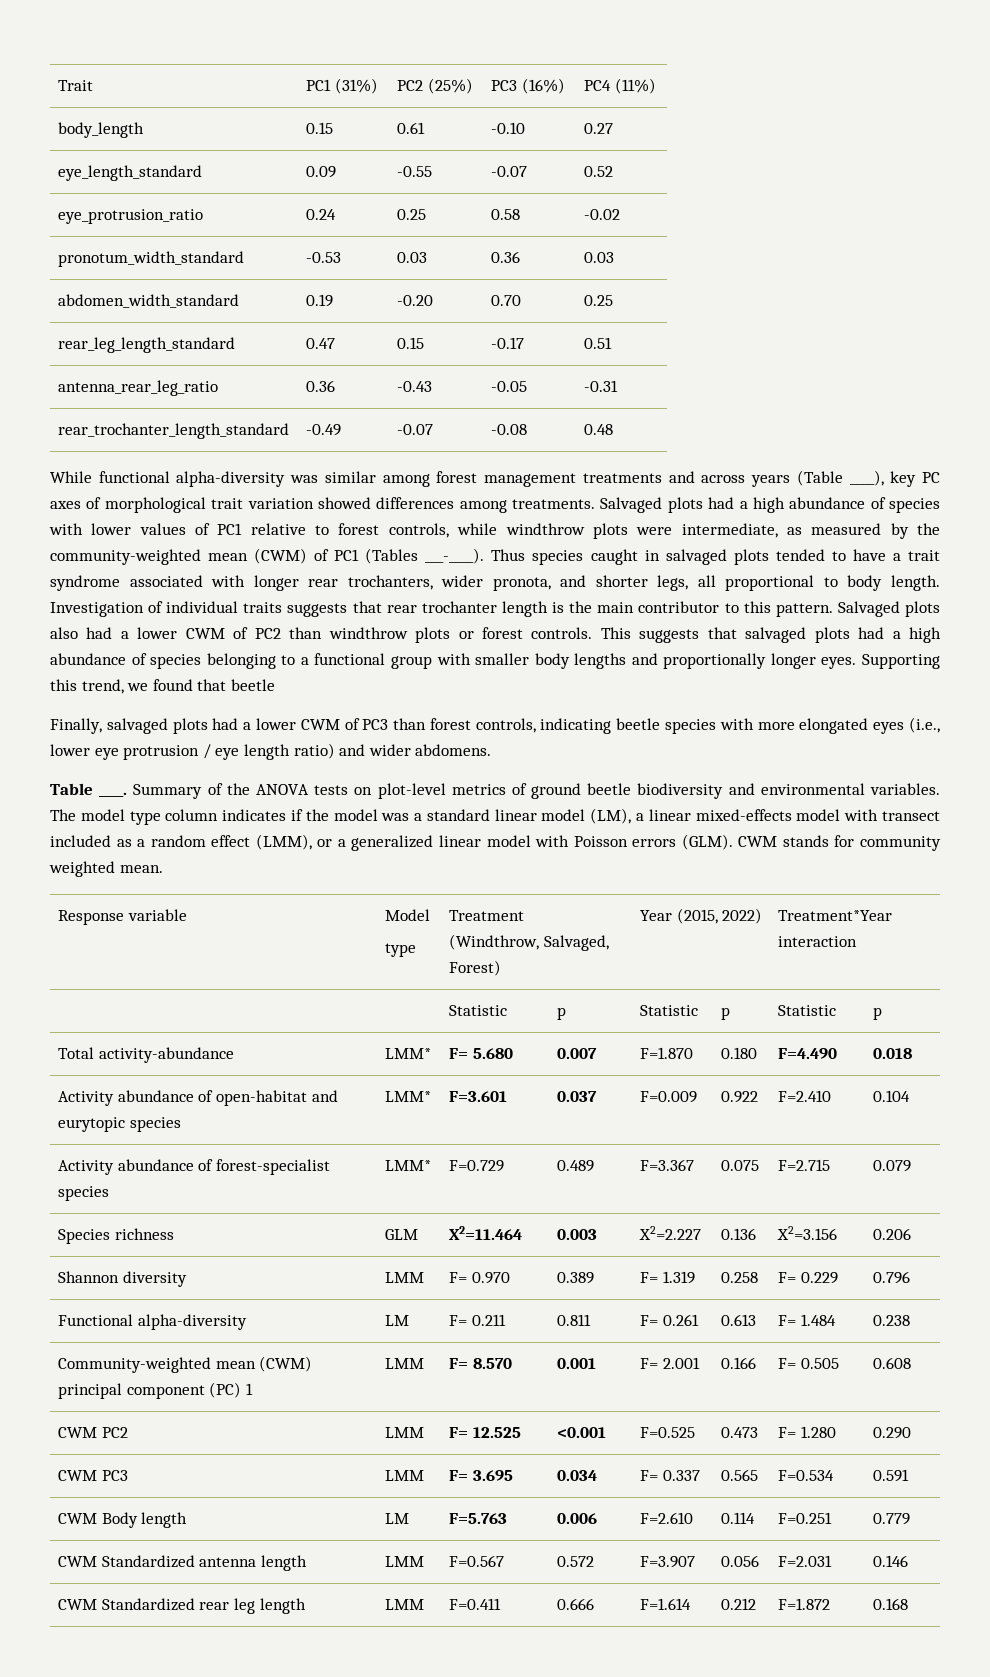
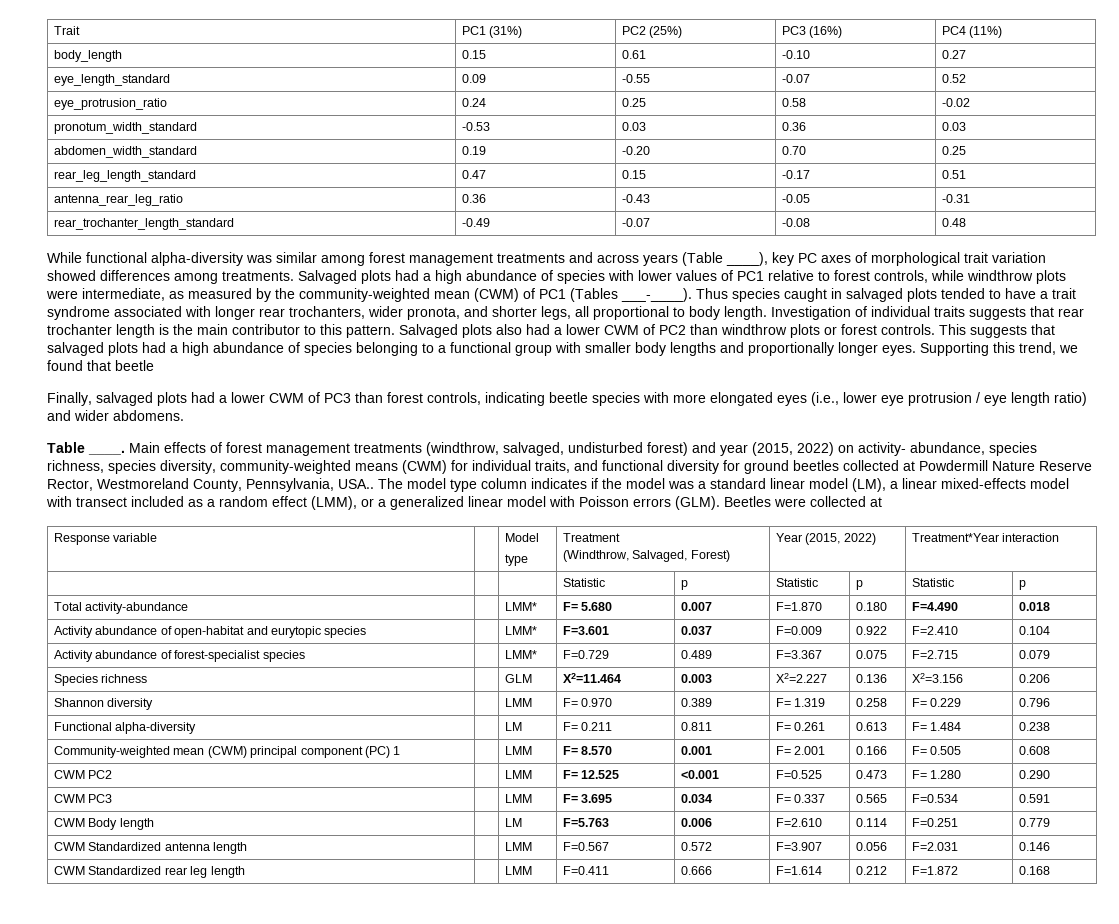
- Summary of the ANOVA tests on plot-level metrics of ground beetle biodiversity and environmental variables.
+ Main effects of forest management treatments (windthrow, salvaged, undisturbed forest) and year (2015, 2022) on activity- abundance, species richness, species diversity, community-weighted means (CWM) for individual traits, and functional diversity for ground beetles collected at Powdermill Nature Reserve Rector, Westmoreland County, Pennsylvania, USA..
- CWM stands for community weighted mean.
+ Beetles were collected at

